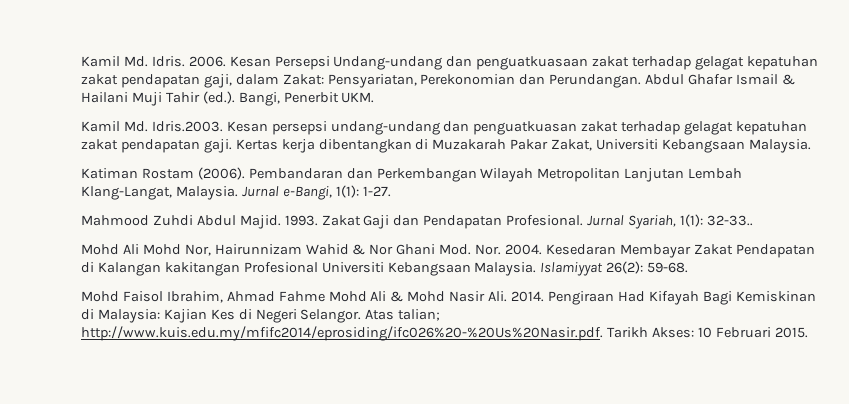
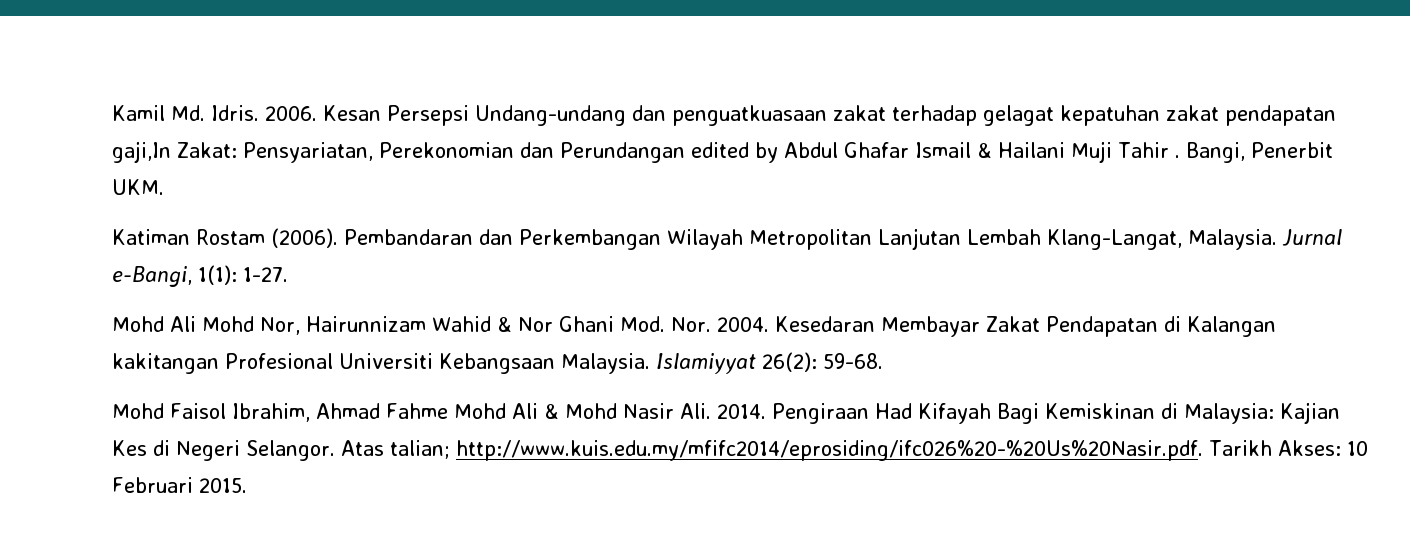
- Kesan Persepsi Undang-undang dan penguatkuasaan zakat terhadap gelagat kepatuhan zakat pendapatan gaji, dalam Zakat: Pensyariatan, Perekonomian dan Perundangan. Abdul Ghafar Ismail & Hailani Muji Tahir (ed.). Bangi, Penerbit UKM.
+ Kesan Persepsi Undang-undang dan penguatkuasaan zakat terhadap gelagat kepatuhan zakat pendapatan gaji,In Zakat: Pensyariatan, Perekonomian dan Perundangan edited by Abdul Ghafar Ismail & Hailani Muji Tahir . Bangi, Penerbit UKM.
- Kamil Md. Idris.2003. Kesan persepsi undang-undang dan penguatkuasan zakat terhadap gelagat kepatuhan zakat pendapatan gaji. Kertas kerja dibentangkan di Muzakarah Pakar Zakat, Universiti Kebangsaan Malaysia.
- Mahmood Zuhdi Abdul Majid. 1993. Zakat Gaji dan Pendapatan Profesional. Jurnal Syariah, 1(1): 32-33..

